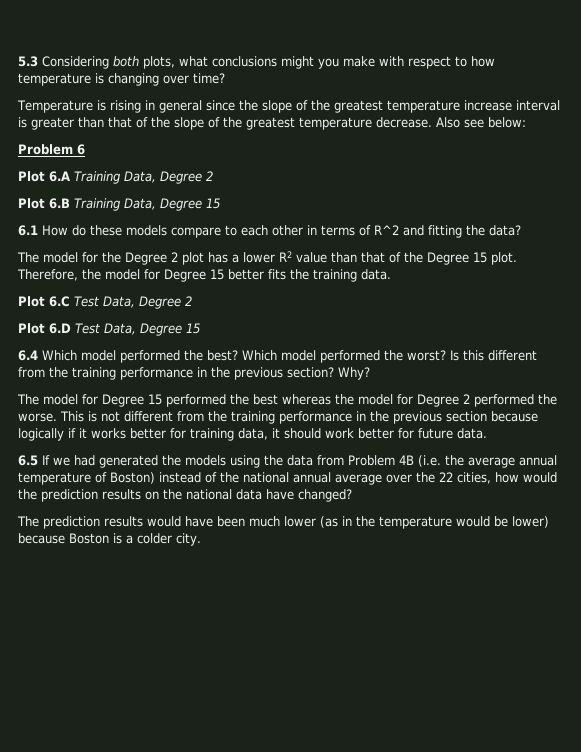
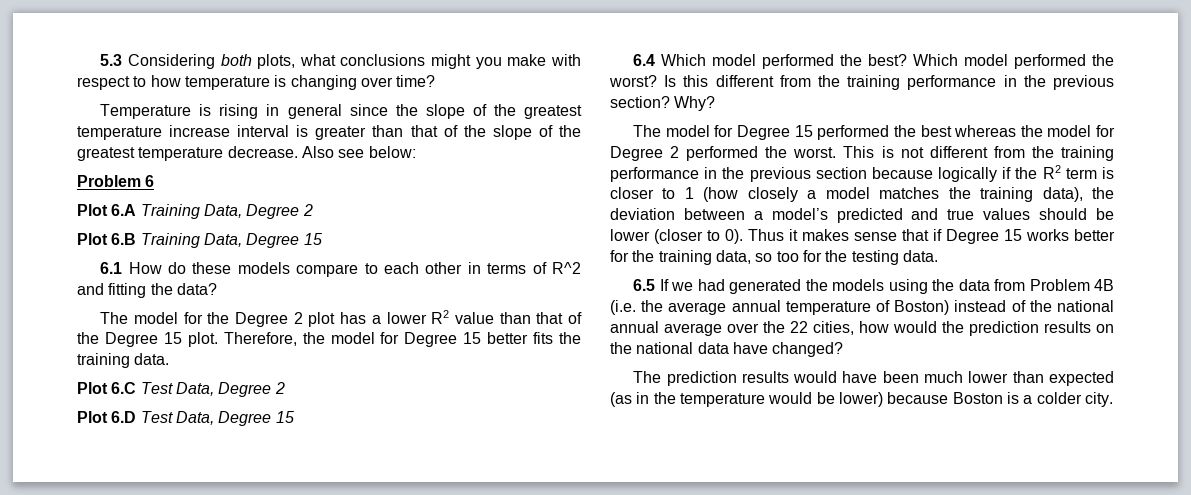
- The model for Degree 15 performed the best whereas the model for Degree 2 performed the worse.
+ The model for Degree 15 performed the best whereas the model for Degree 2 performed the worst.
- This is not different from the training performance in the previous section because logically if it works better for training data, it should work better for future data.
+ This is not different from the training performance in the previous section because logically if the R2 term is closer to 1 (how closely a model matches the training data), the deviation between a model’s predicted and true values should be lower (closer to 0). Thus it makes sense that if Degree 15 works better for the training data, so too for the testing data.
- The prediction results would have been much lower (as in the temperature would be lower) because Boston is a colder city.
+ The prediction results would have been much lower than expected (as in the temperature would be lower) because Boston is a colder city.

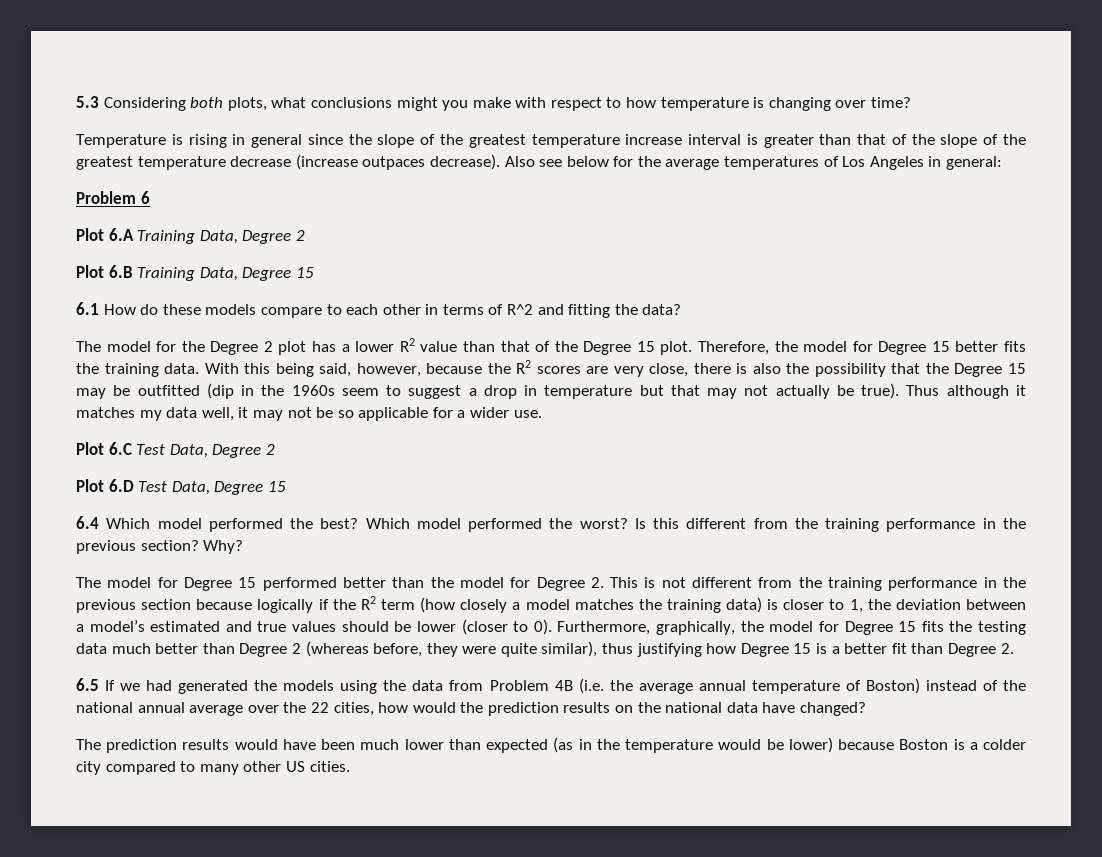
- Temperature is rising in general since the slope of the greatest temperature increase interval is greater than that of the slope of the greatest temperature decrease. Also see below:
+ Temperature is rising in general since the slope of the greatest temperature increase interval is greater than that of the slope of the greatest temperature decrease (increase outpaces decrease). Also see below for the average temperatures of Los Angeles in general:
+ With this being said, however, because the R2 scores are very close, there is also the possibility that the Degree 15 may be outfitted (dip in the 1960s seem to suggest a drop in temperature but that may not actually be true). Thus although it matches my data well, it may not be so applicable for a wider use.
- The model for Degree 15 performed the best whereas the model for Degree 2 performed the worst. This is not different from the training performance in the previous section because logically if the R2 term is closer to 1 (how closely a model matches the training data), the deviation between a model’s predicted and true values should be lower (closer to 0).
+ The model for Degree 15 performed better than the model for Degree 2. This is not different from the training performance in the previous section because logically if the R2 term (how closely a model matches the training data) is closer to 1, the deviation between a model’s estimated and true values should be lower (closer to 0).
- Thus it makes sense that if Degree 15 works better for the training data, so too for the testing data.
+ Furthermore, graphically, the model for Degree 15 fits the testing data much better than Degree 2 (whereas before, they were quite similar), thus justifying how Degree 15 is a better fit than Degree 2.
- The prediction results would have been much lower than expected (as in the temperature would be lower) because Boston is a colder city.
+ The prediction results would have been much lower than expected (as in the temperature would be lower) because Boston is a colder city compared to many other US cities.

